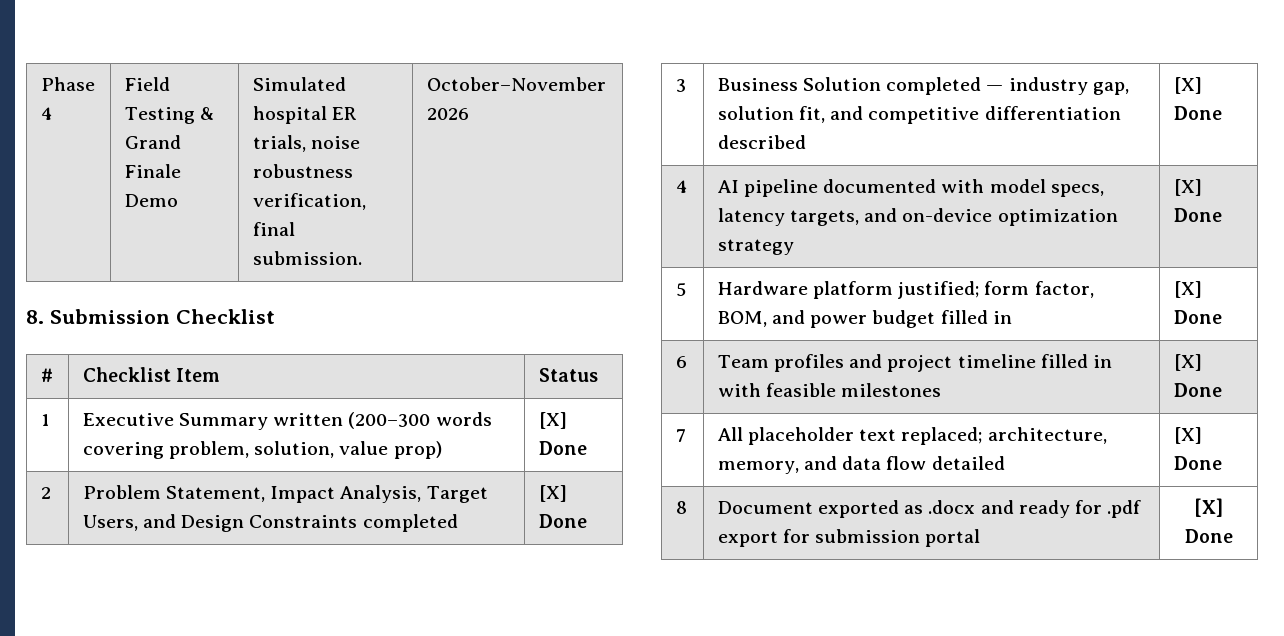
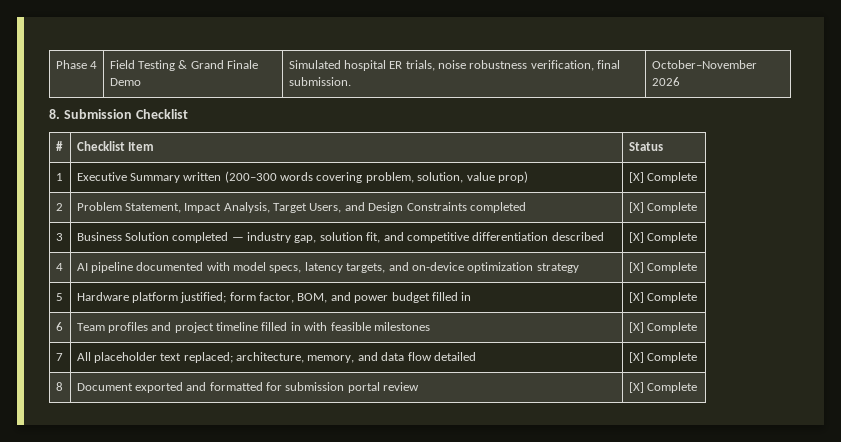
- 1 | Executive Summary written (200–300 words covering problem, solution, value prop) | [X] Done
+ 1 | Executive Summary written (200–300 words covering problem, solution, value prop) | [X] Complete
- 2 | Problem Statement, Impact Analysis, Target Users, and Design Constraints completed | [X] Done
+ 2 | Problem Statement, Impact Analysis, Target Users, and Design Constraints completed | [X] Complete
- 3 | Business Solution completed — industry gap, solution fit, and competitive differentiation described | [X] Done
+ 3 | Business Solution completed — industry gap, solution fit, and competitive differentiation described | [X] Complete
- 4 | AI pipeline documented with model specs, latency targets, and on-device optimization strategy | [X] Done
+ 4 | AI pipeline documented with model specs, latency targets, and on-device optimization strategy | [X] Complete
- 5 | Hardware platform justified; form factor, BOM, and power budget filled in | [X] Done
+ 5 | Hardware platform justified; form factor, BOM, and power budget filled in | [X] Complete
- 6 | Team profiles and project timeline filled in with feasible milestones | [X] Done
+ 6 | Team profiles and project timeline filled in with feasible milestones | [X] Complete
- 7 | All placeholder text replaced; architecture, memory, and data flow detailed | [X] Done
+ 7 | All placeholder text replaced; architecture, memory, and data flow detailed | [X] Complete
- 8 | Document exported as .docx and ready for .pdf export for submission portal | [X] Done
+ 8 | Document exported and formatted for submission portal review | [X] Complete

